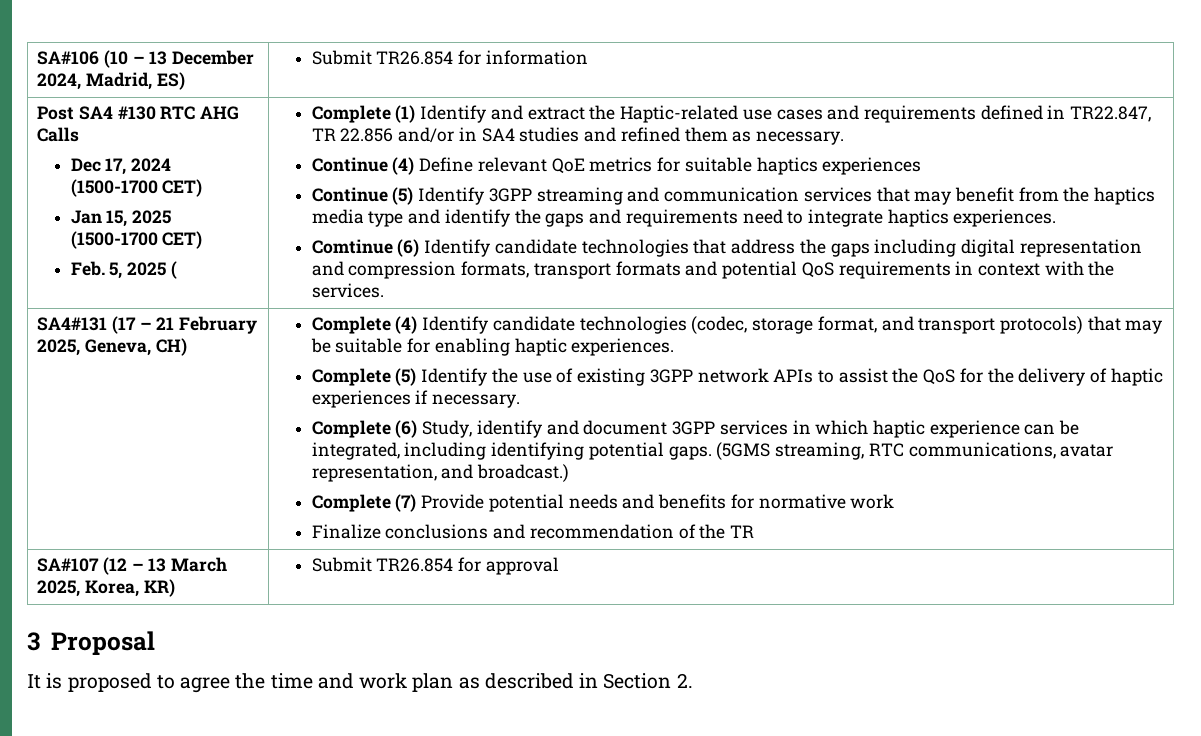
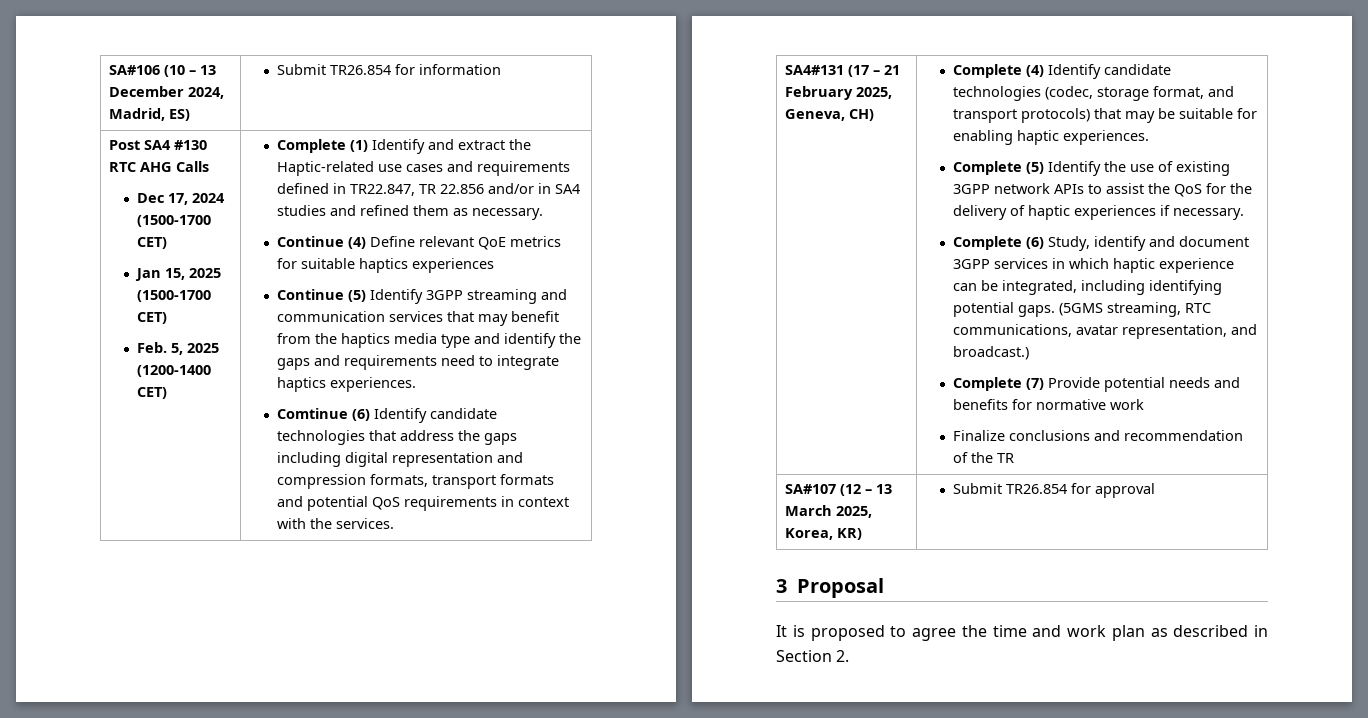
- Feb. 5, 2025 (
+ Feb. 5, 2025 (1200-1400 CET)

